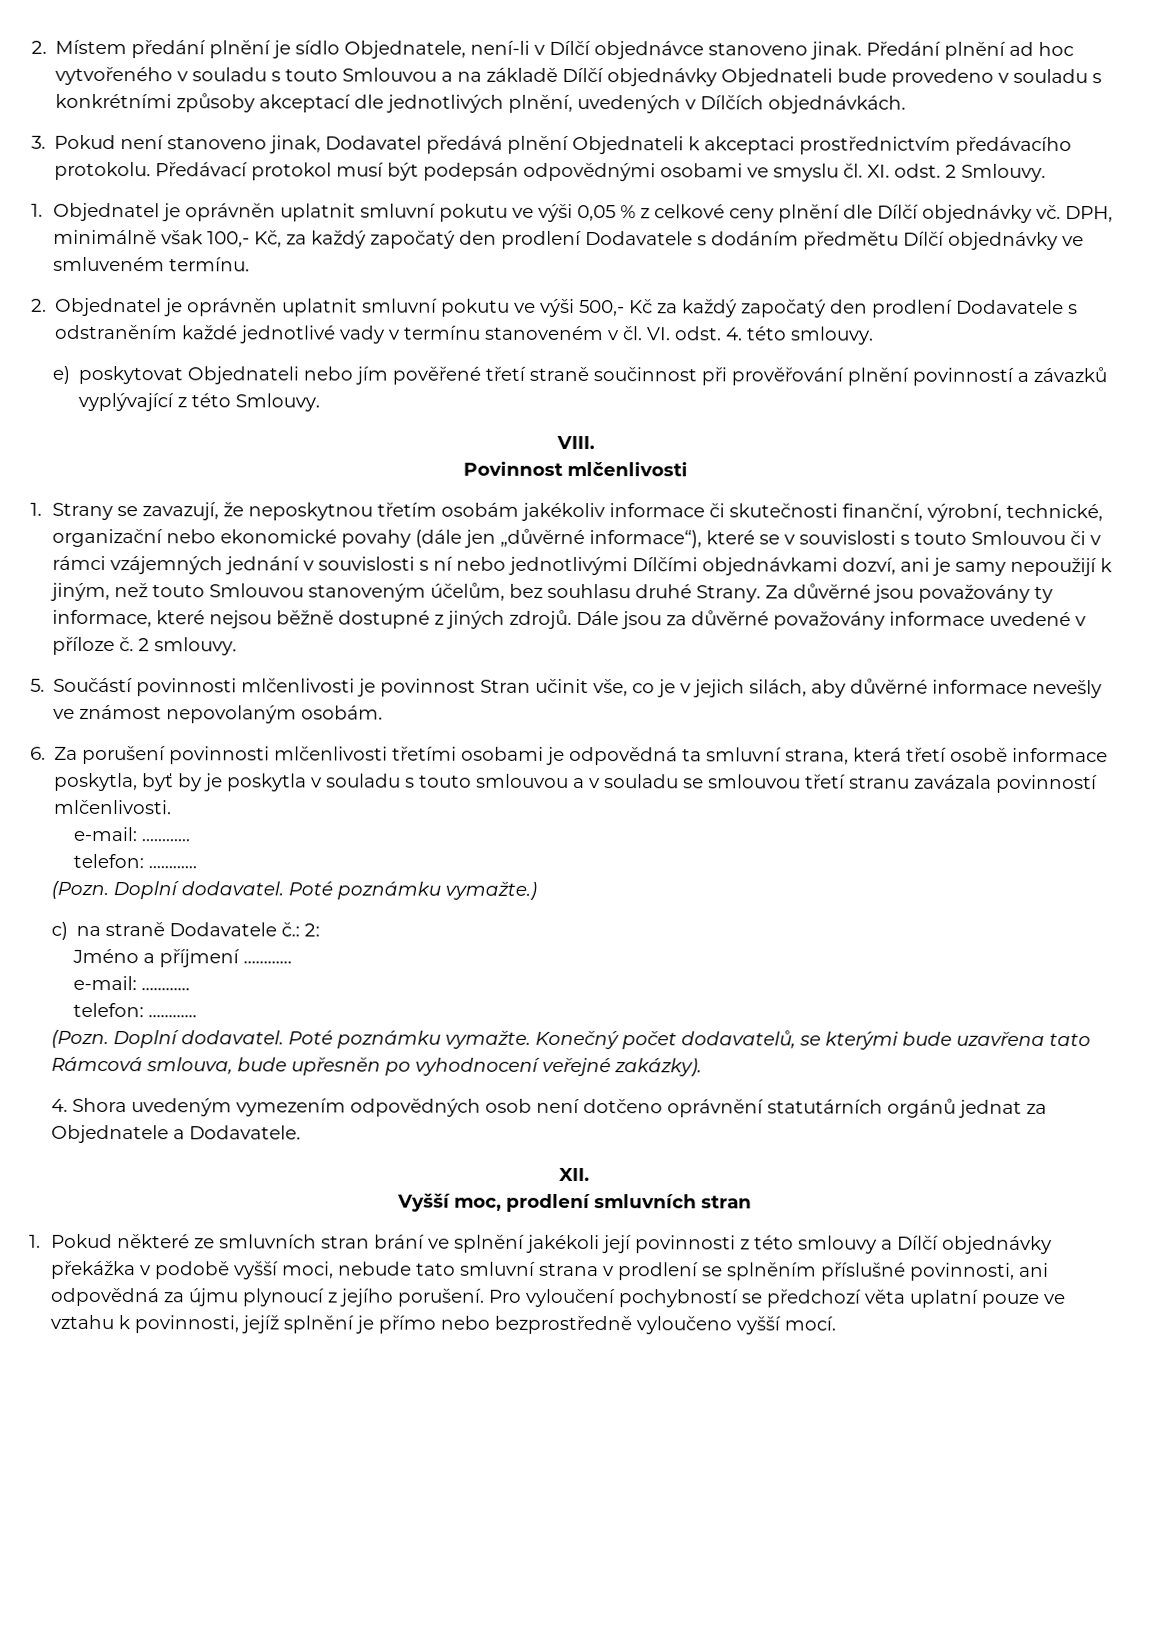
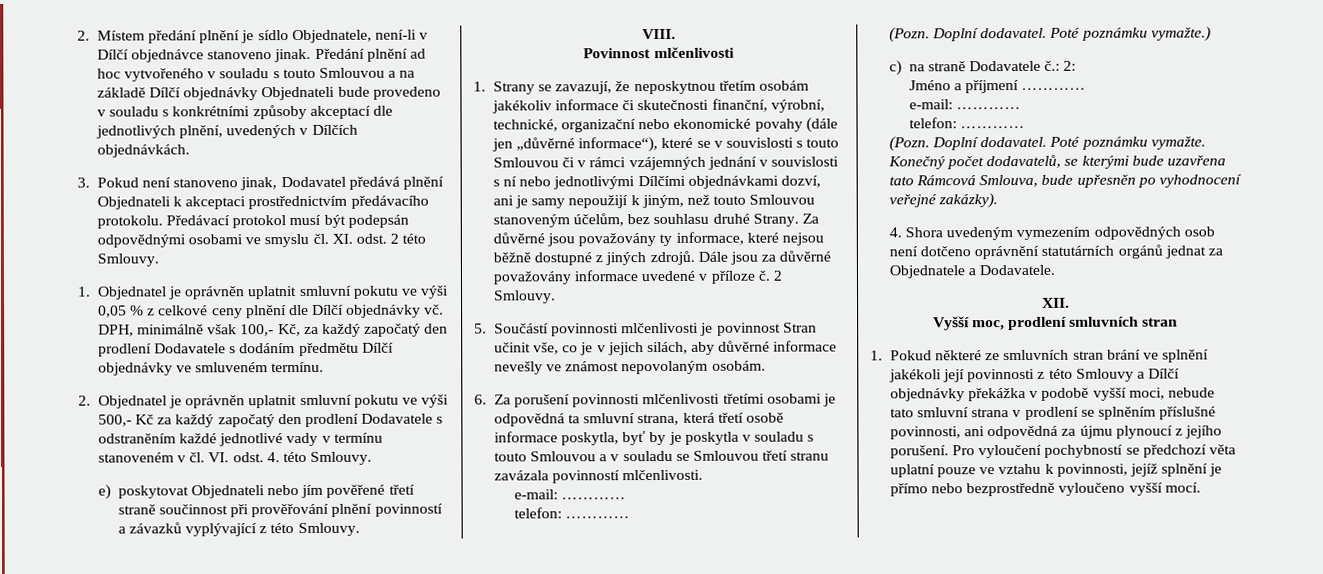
- Předávací protokol musí být podepsán odpovědnými osobami ve smyslu čl. XI. odst. 2 Smlouvy.
+ Předávací protokol musí být podepsán odpovědnými osobami ve smyslu čl. XI. odst. 2 této Smlouvy.
- 2. Objednatel je oprávněn uplatnit smluvní pokutu ve výši 500,- Kč za každý započatý den prodlení Dodavatele s odstraněním každé jednotlivé vady v termínu stanoveném v čl. VI. odst. 4. této smlouvy.
+ 2. Objednatel je oprávněn uplatnit smluvní pokutu ve výši 500,- Kč za každý započatý den prodlení Dodavatele s odstraněním každé jednotlivé vady v termínu stanoveném v čl. VI. odst. 4. této Smlouvy.
- 2 smlouvy.
+ 2 Smlouvy.
- 6. Za porušení povinnosti mlčenlivosti třetími osobami je odpovědná ta smluvní strana, která třetí osobě informace poskytla, byť by je poskytla v souladu s touto smlouvou a v souladu se smlouvou třetí stranu zavázala povinností mlčenlivosti.
+ 6. Za porušení povinnosti mlčenlivosti třetími osobami je odpovědná ta smluvní strana, která třetí osobě informace poskytla, byť by je poskytla v souladu s touto Smlouvou a v souladu se Smlouvou třetí stranu zavázala povinností mlčenlivosti.
- Konečný počet dodavatelů, se kterými bude uzavřena tato Rámcová smlouva, bude upřesněn po vyhodnocení veřejné zakázky).
+ Konečný počet dodavatelů, se kterými bude uzavřena tato Rámcová Smlouva, bude upřesněn po vyhodnocení veřejné zakázky).
- 1. Pokud některé ze smluvních stran brání ve splnění jakékoli její povinnosti z této smlouvy a Dílčí objednávky překážka v podobě vyšší moci, nebude tato smluvní strana v prodlení se splněním příslušné povinnosti, ani odpovědná za újmu plynoucí z jejího porušení.
+ 1. Pokud některé ze smluvních stran brání ve splnění jakékoli její povinnosti z této Smlouvy a Dílčí objednávky překážka v podobě vyšší moci, nebude tato smluvní strana v prodlení se splněním příslušné povinnosti, ani odpovědná za újmu plynoucí z jejího porušení.

